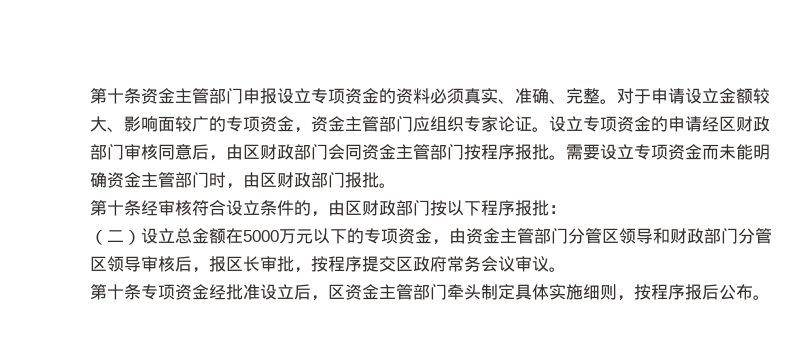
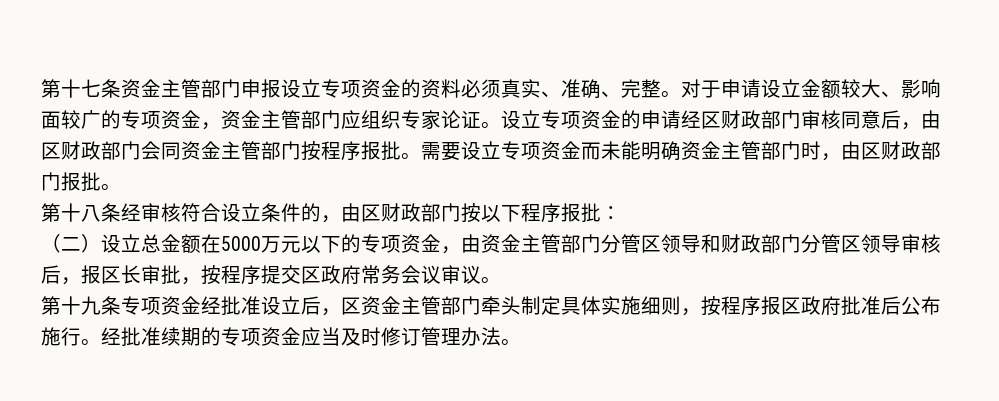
- 第十条资金主管部门申报设立专项资金的资料必须真实、准确、完整。
+ 第十七条资金主管部门申报设立专项资金的资料必须真实、准确、完整。
- 第十条经审核符合设立条件的，由区财政部门按以下程序报批：
+ 第十八条经审核符合设立条件的，由区财政部门按以下程序报批：
- 第十条专项资金经批准设立后，区资金主管部门牵头制定具体实施细则，按程序报后公布。
+ 第十九条专项资金经批准设立后，区资金主管部门牵头制定具体实施细则，按程序报区政府批准后公布施行。经批准续期的专项资金应当及时修订管理办法。

